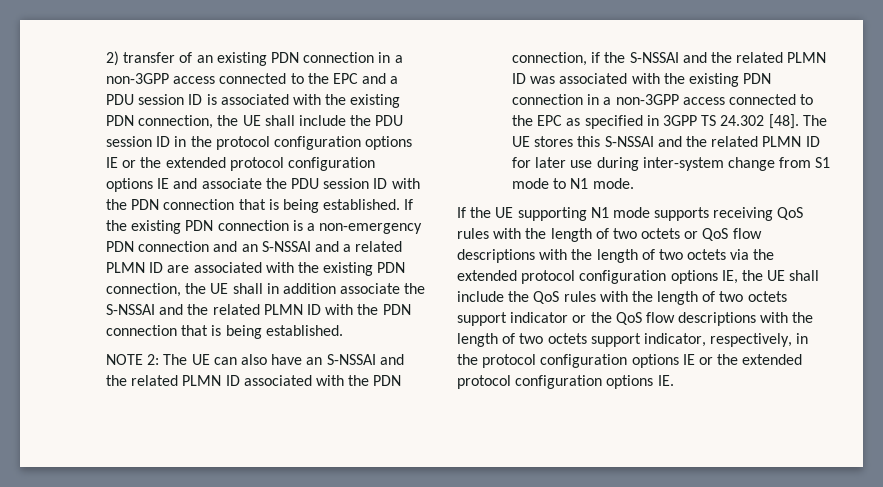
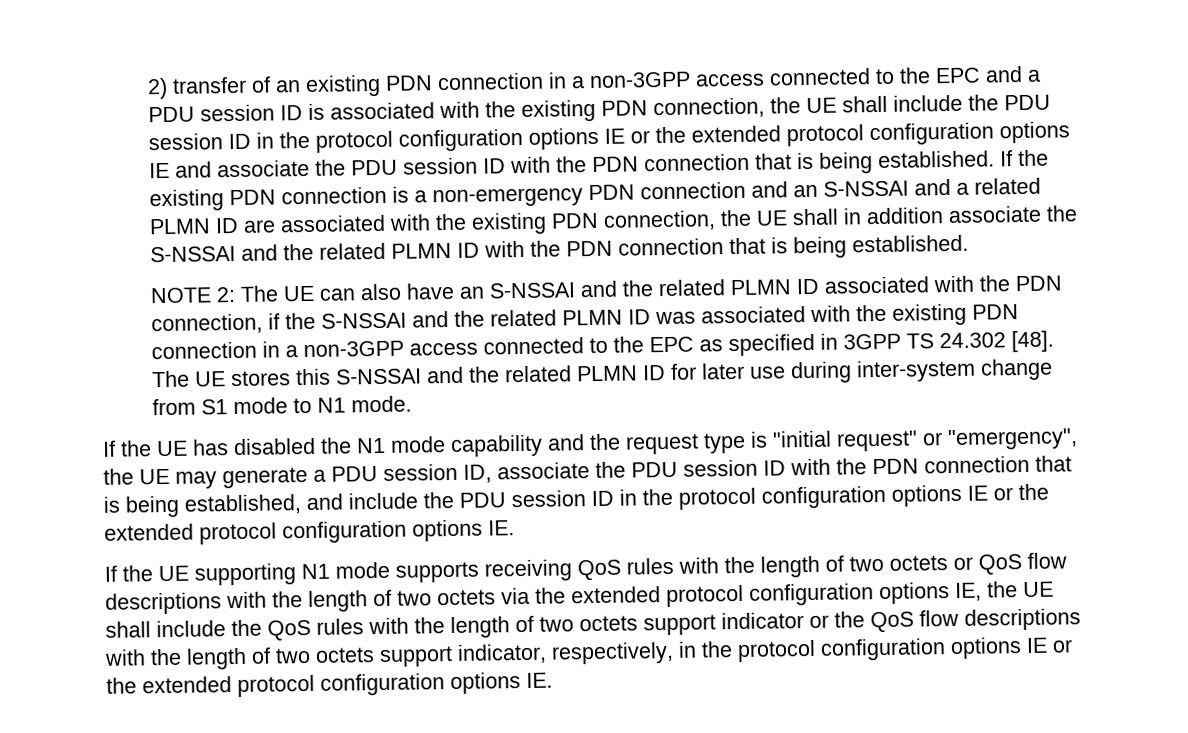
+ If the UE has disabled the N1 mode capability and the request type is "initial request" or "emergency", the UE may generate a PDU session ID, associate the PDU session ID with the PDN connection that is being established, and include the PDU session ID in the protocol configuration options IE or the extended protocol configuration options IE.

